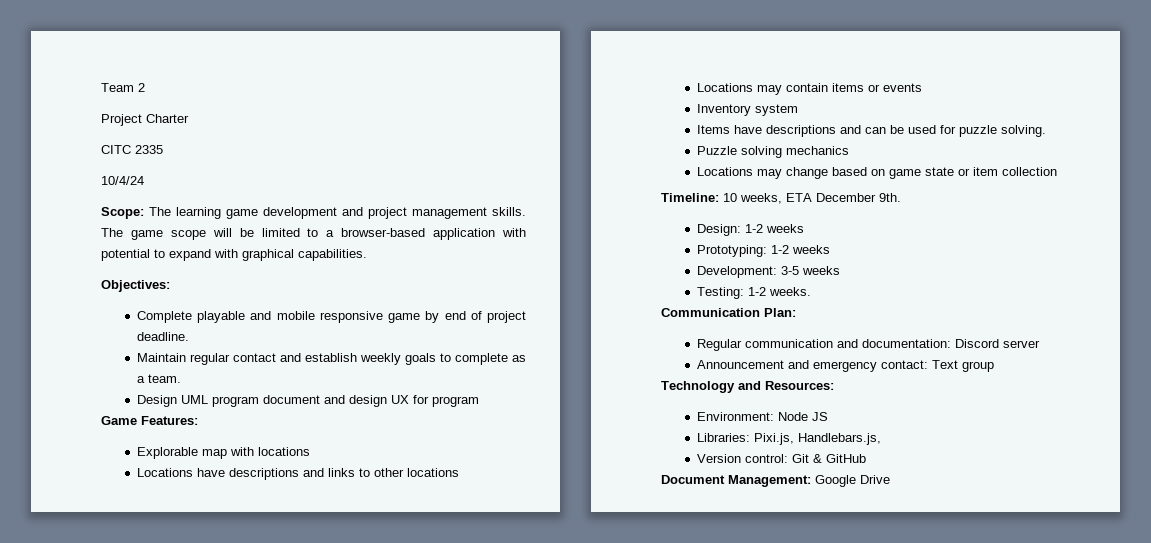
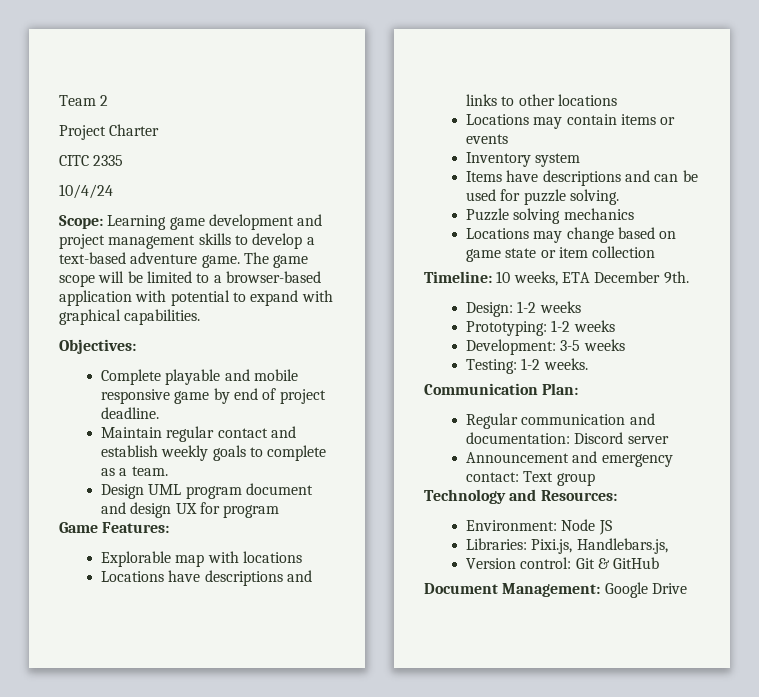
- Scope: The learning game development and project management skills.
+ Scope: Learning game development and project management skills to develop a text-based adventure game.

